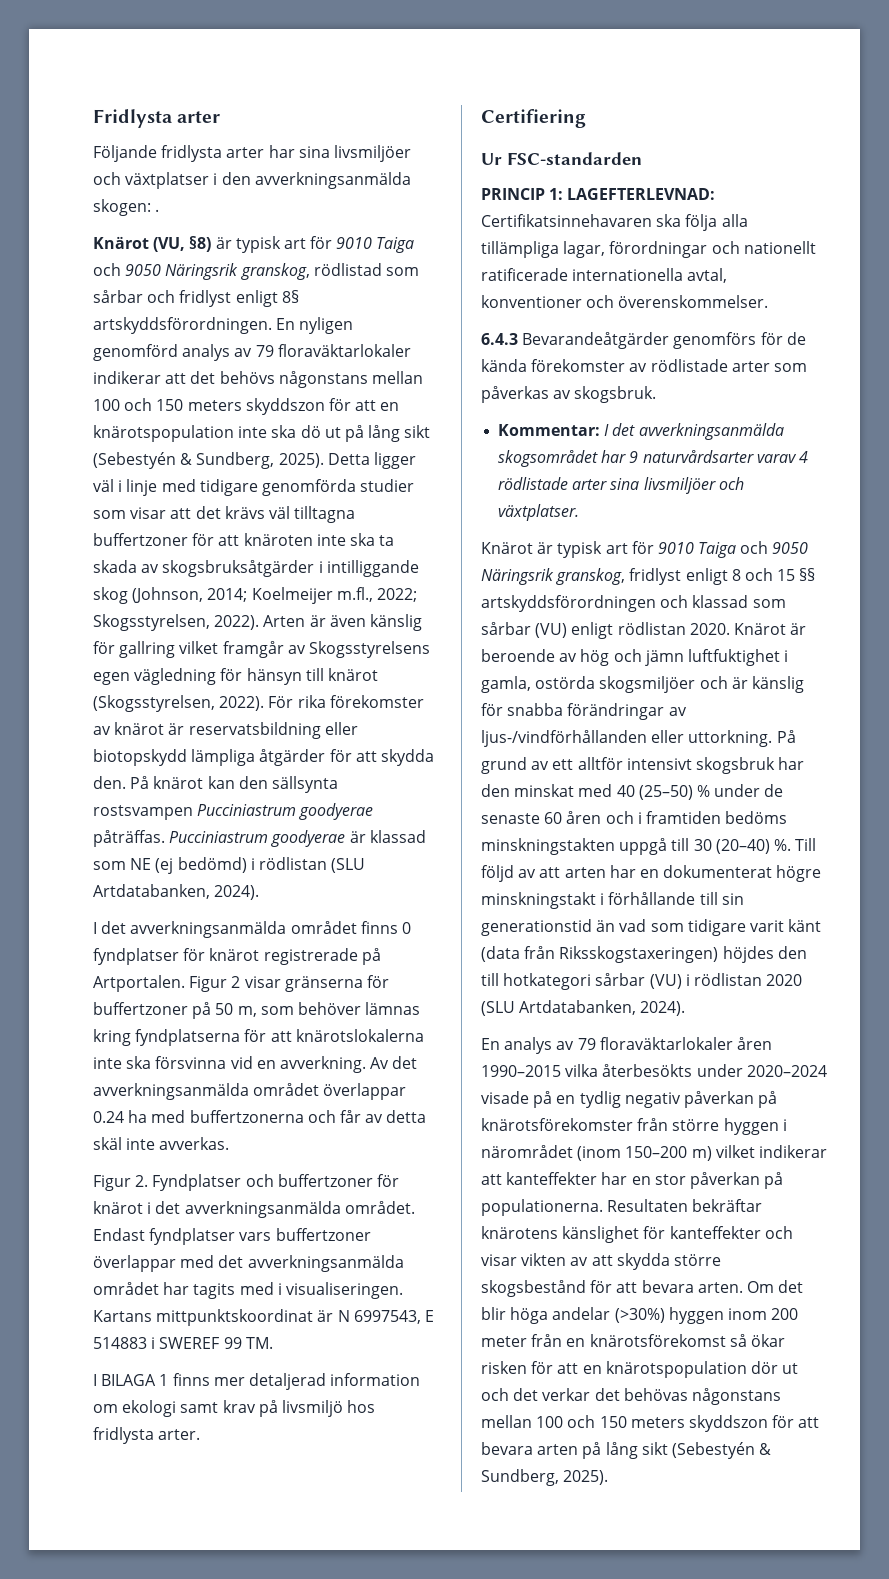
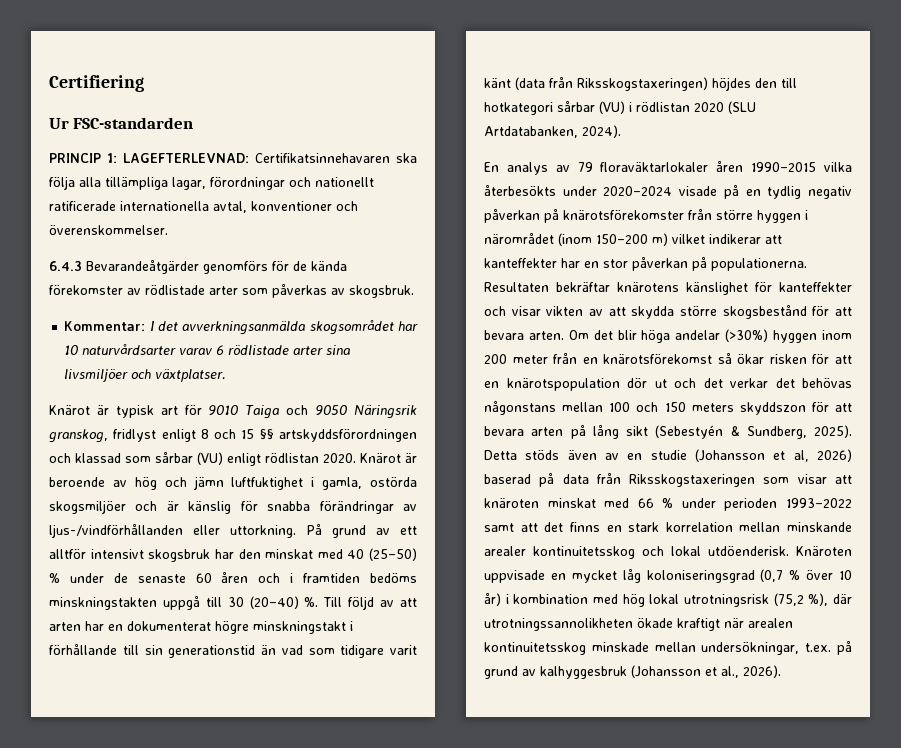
- Fridlysta arter
- Följande fridlysta arter har sina livsmiljöer och växtplatser i den avverkningsanmälda skogen: .
- Knärot (VU, §8) är typisk art för 9010 Taiga och 9050 Näringsrik granskog, rödlistad som sårbar och fridlyst enligt 8§ artskyddsförordningen. En nyligen genomförd analys av 79 floraväktarlokaler indikerar att det behövs någonstans mellan 100 och 150 meters skyddszon för att en knärotspopulation inte ska dö ut på lång sikt (Sebestyén & Sundberg, 2025). Detta ligger väl i linje med tidigare genomförda studier som visar att det krävs väl tilltagna buffertzoner för att knäroten inte ska ta skada av skogsbruksåtgärder i intilliggande skog (Johnson, 2014; Koelmeijer m.fl., 2022; Skogsstyrelsen, 2022). Arten är även känslig för gallring vilket framgår av Skogsstyrelsens egen vägledning för hänsyn till knärot (Skogsstyrelsen, 2022). För rika förekomster av knärot är reservatsbildning eller biotopskydd lämpliga åtgärder för att skydda den. På knärot kan den sällsynta rostsvampen Pucciniastrum goodyerae påträffas. Pucciniastrum goodyerae är klassad som NE (ej bedömd) i rödlistan (SLU Artdatabanken, 2024).
- I det avverkningsanmälda området finns 0 fyndplatser för knärot registrerade på Artportalen. Figur 2 visar gränserna för buffertzoner på 50 m, som behöver lämnas kring fyndplatserna för att knärotslokalerna inte ska försvinna vid en avverkning. Av det avverkningsanmälda området överlappar 0.24 ha med buffertzonerna och får av detta skäl inte avverkas.
- Figur 2. Fyndplatser och buffertzoner för knärot i det avverkningsanmälda området. Endast fyndplatser vars buffertzoner överlappar med det avverkningsanmälda området har tagits med i visualiseringen. Kartans mittpunktskoordinat är N 6997543, E 514883 i SWEREF 99 TM.
- I BILAGA 1 finns mer detaljerad information om ekologi samt krav på livsmiljö hos fridlysta arter.
- Kommentar: I det avverkningsanmälda skogsområdet har 9 naturvårdsarter varav 4 rödlistade arter sina livsmiljöer och växtplatser.
+ Kommentar: I det avverkningsanmälda skogsområdet har 10 naturvårdsarter varav 6 rödlistade arter sina livsmiljöer och växtplatser.
+ Detta stöds även av en studie (Johansson et al, 2026) baserad på data från Riksskogstaxeringen som visar att knäroten minskat med 66 % under perioden 1993–2022 samt att det finns en stark korrelation mellan minskande arealer kontinuitetsskog och lokal utdöenderisk. Knäroten uppvisade en mycket låg koloniseringsgrad (0,7 % över 10 år) i kombination med hög lokal utrotningsrisk (75,2 %), där utrotningssannolikheten ökade kraftigt när arealen kontinuitetsskog minskade mellan undersökningar, t.ex. på grund av kalhyggesbruk (Johansson et al., 2026).

